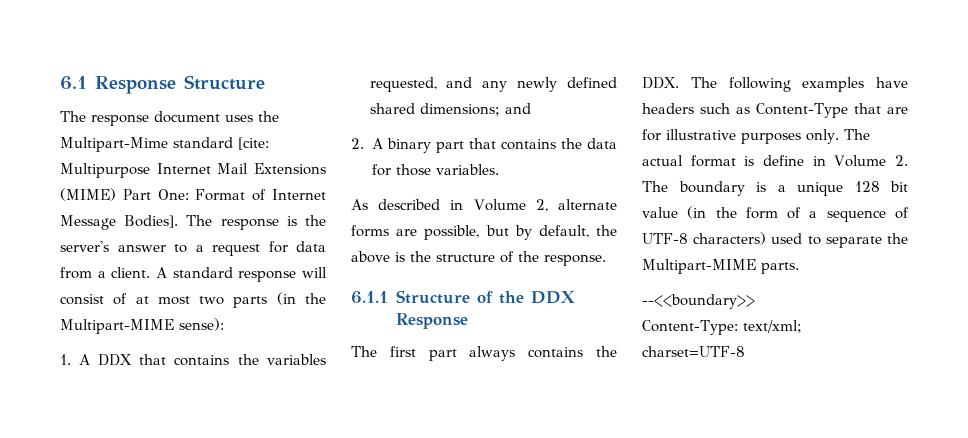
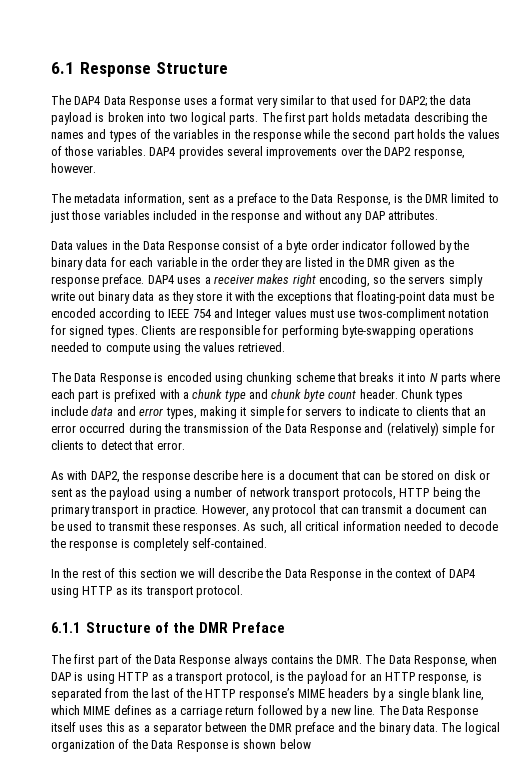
- The response document uses the Multipart-Mime standard [cite: Multipurpose Internet Mail Extensions (MIME) Part One: Format of Internet Message Bodies]. The response is the server's answer to a request for data from a client. A standard response will consist of at most two parts (in the Multipart-MIME sense):
- 1. A DDX that contains the variables requested, and any newly defined shared dimensions; and
- 2. A binary part that contains the data for those variables.
- As described in Volume 2, alternate forms are possible, but by default, the above is the structure of the response.
+ The DAP4 Data Response uses a format very similar to that used for DAP2; the data payload is broken into two logical parts. The first part holds metadata describing the names and types of the variables in the response while the second part holds the values of those variables. DAP4 provides several improvements over the DAP2 response, however.
+ The metadata information, sent as a preface to the Data Response, is the DMR limited to just those variables included in the response and without any DAP attributes.
+ Data values in the Data Response consist of a byte order indicator followed by the binary data for each variable in the order they are listed in the DMR given as the response preface. DAP4 uses a receiver makes right encoding, so the servers simply write out binary data as they store it with the exceptions that floating-point data must be encoded according to IEEE 754 and Integer values must use twos-compliment notation for signed types. Clients are responsible for performing byte-swapping operations needed to compute using the values retrieved.
+ The Data Response is encoded using chunking scheme that breaks it into N parts where each part is prefixed with a chunk type and chunk byte count header. Chunk types include data and error types, making it simple for servers to indicate to clients that an error occurred during the transmission of the Data Response and (relatively) simple for clients to detect that error.
+ As with DAP2, the response describe here is a document that can be stored on disk or sent as the payload using a number of network transport protocols, HTTP being the primary transport in practice. However, any protocol that can transmit a document can be used to transmit these responses. As such, all critical information needed to decode the response is completely self-contained.
+ In the rest of this section we will describe the Data Response in the context of DAP4 using HTTP as its transport protocol.
- 6.1.1 Structure of the DDX Response
- The first part always contains the DDX. The following examples have headers such as Content-Type that are for illustrative purposes only. The actual format is define in Volume 2. The boundary is a unique 128 bit value (in the form of a sequence of UTF-8 characters) used to separate the Multipart-MIME parts.
- --<<boundary>>
- Content-Type: text/xml; charset=UTF-8
+ 6.1.1 Structure of the DMR Preface
+ The first part of the Data Response always contains the DMR. The Data Response, when DAP is using HTTP as a transport protocol, is the payload for an HTTP response, is separated from the last of the HTTP response’s MIME headers by a single blank line, which MIME defines as a carriage return followed by a new line. The Data Response itself uses this as a separator between the DMR preface and the binary data. The logical organization of the Data Response is shown below

